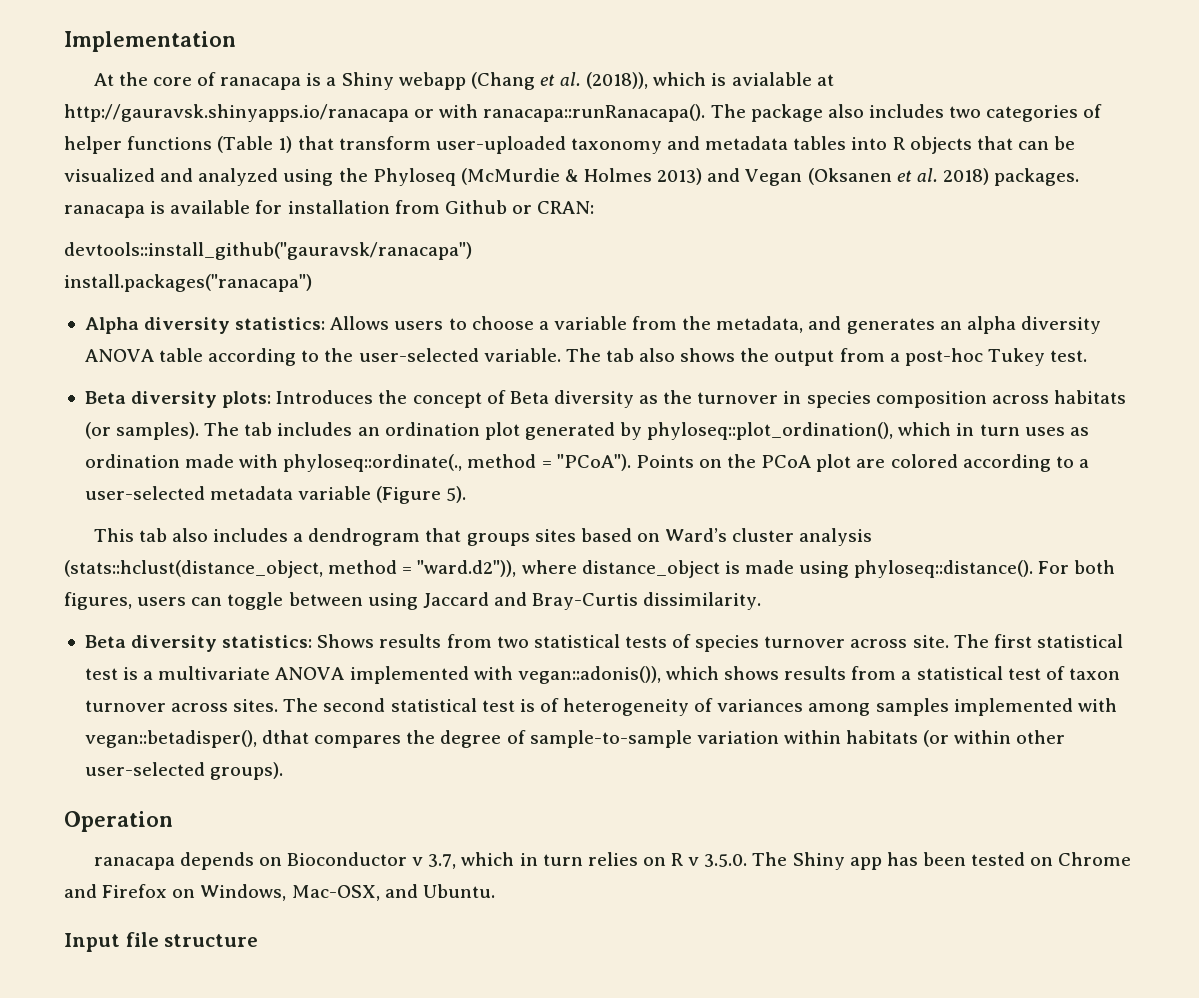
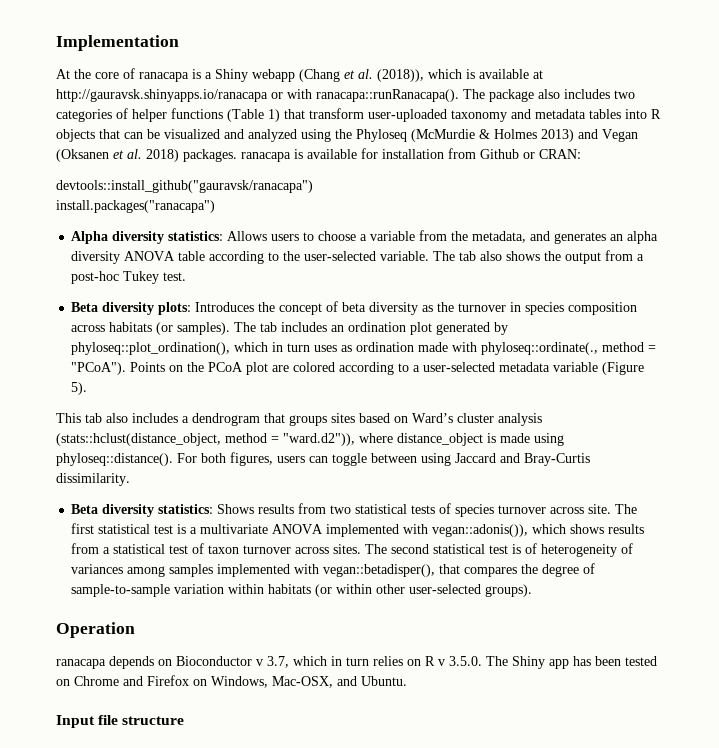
- At the core of ranacapa is a Shiny webapp (Chang et al. (2018)), which is avialable at http://gauravsk.shinyapps.io/ranacapa or with ranacapa::runRanacapa().
+ At the core of ranacapa is a Shiny webapp (Chang et al. (2018)), which is available at http://gauravsk.shinyapps.io/ranacapa or with ranacapa::runRanacapa().
- Beta diversity plots: Introduces the concept of Beta diversity as the turnover in species composition across habitats (or samples).
+ Beta diversity plots: Introduces the concept of beta diversity as the turnover in species composition across habitats (or samples).
- The second statistical test is of heterogeneity of variances among samples implemented with vegan::betadisper(), dthat compares the degree of sample-to-sample variation within habitats (or within other user-selected groups).
+ The second statistical test is of heterogeneity of variances among samples implemented with vegan::betadisper(), that compares the degree of sample-to-sample variation within habitats (or within other user-selected groups).

